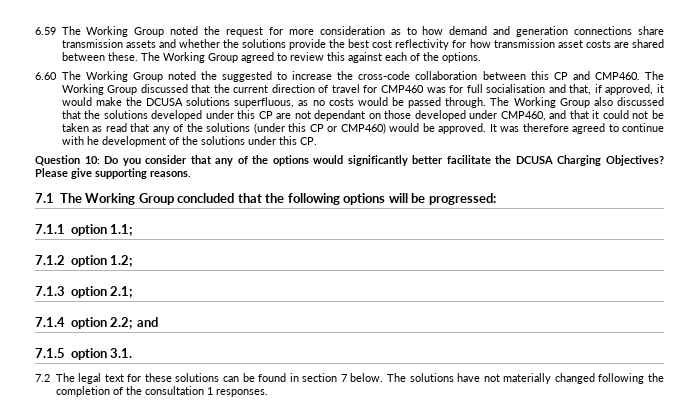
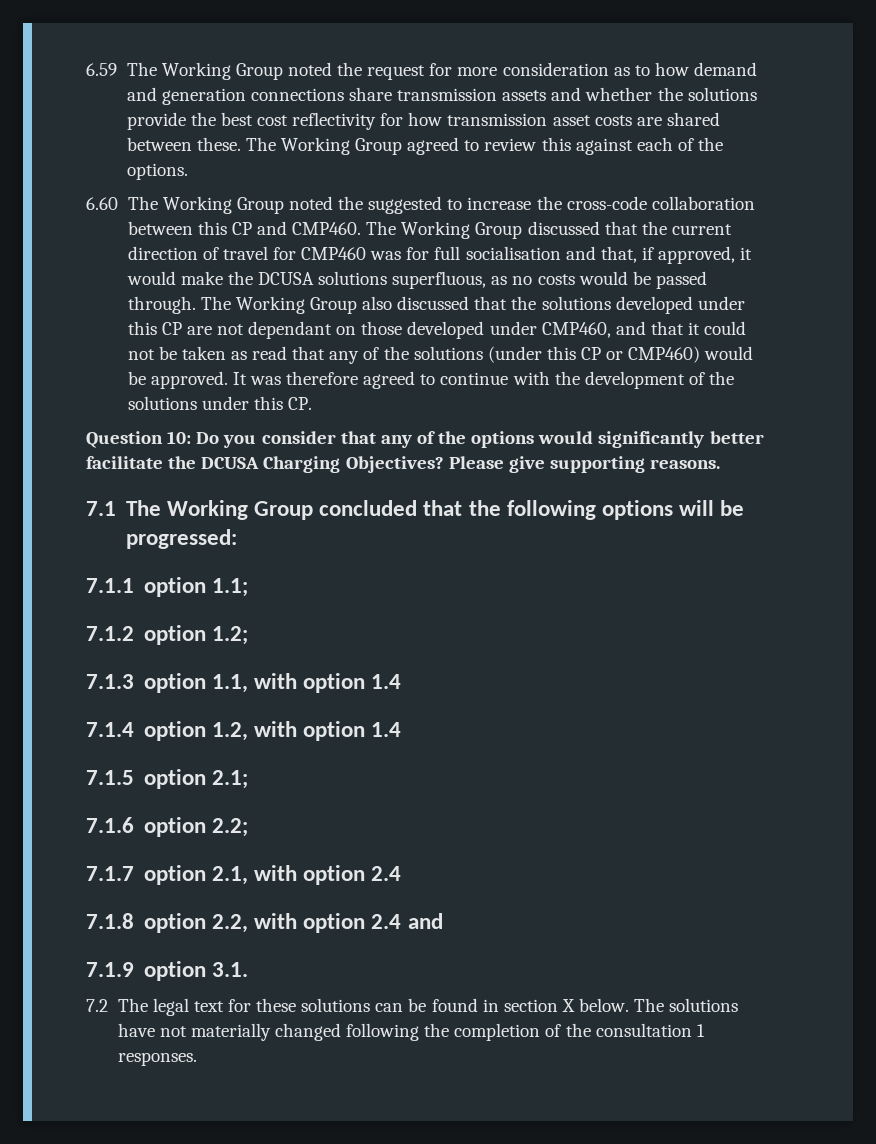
- It was therefore agreed to continue with he development of the solutions under this CP.
+ It was therefore agreed to continue with the development of the solutions under this CP.
- 7.1.3 option 2.1;
+ 7.1.3 option 1.1, with option 1.4
+ 7.1.4 option 1.2, with option 1.4
+ 7.1.5 option 2.1;
- 7.1.4 option 2.2; and
+ 7.1.6 option 2.2;
+ 7.1.7 option 2.1, with option 2.4
+ 7.1.8 option 2.2, with option 2.4 and
- 7.1.5 option 3.1.
+ 7.1.9 option 3.1.
- 7.2 The legal text for these solutions can be found in section 7 below.
+ 7.2 The legal text for these solutions can be found in section X below.

